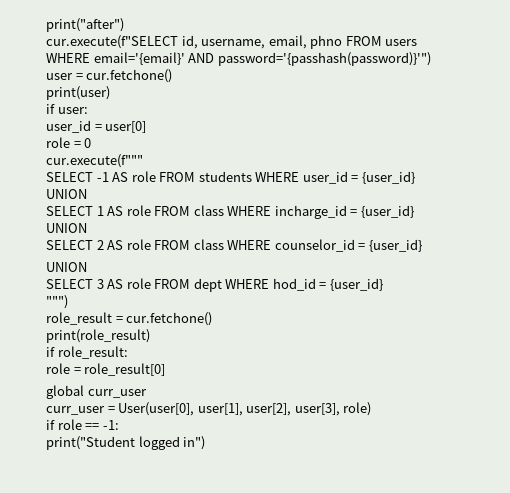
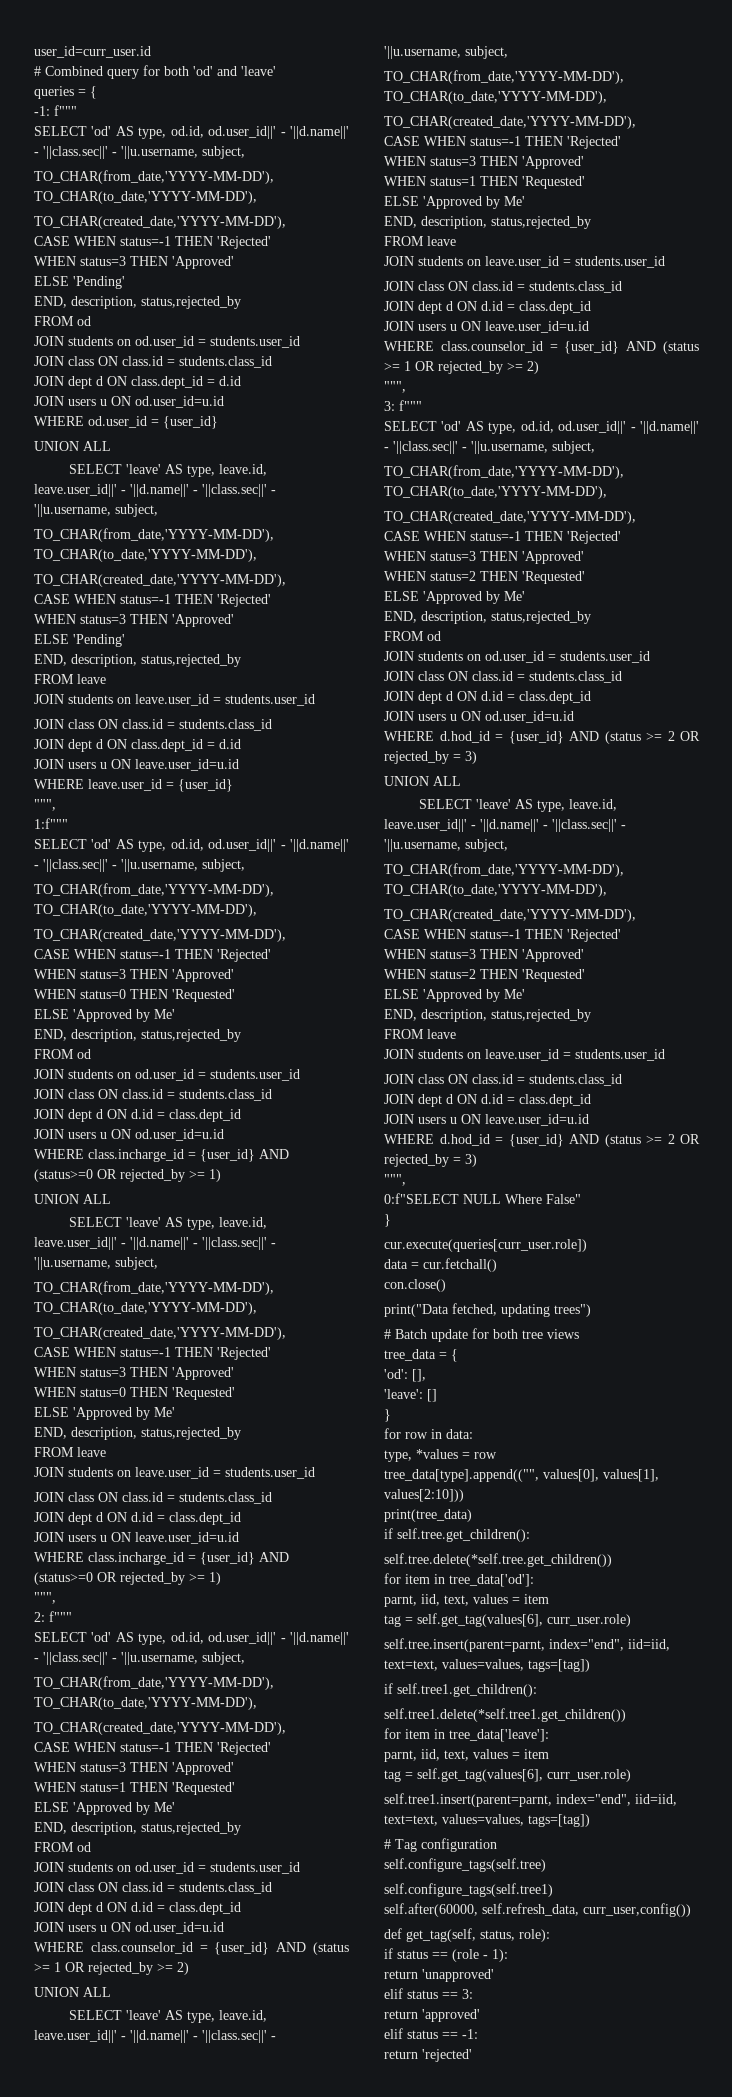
- print("after")
- cur.execute(f"SELECT id, username, email, phno FROM users WHERE email='{email}' AND password='{passhash(password)}'")
- user = cur.fetchone()
- print(user)
- if user:
- user_id = user[0]
- role = 0
- cur.execute(f"""
- SELECT -1 AS role FROM students WHERE user_id = {user_id}
- UNION
- SELECT 1 AS role FROM class WHERE incharge_id = {user_id}
- UNION
- SELECT 2 AS role FROM class WHERE counselor_id = {user_id}
- UNION
- SELECT 3 AS role FROM dept WHERE hod_id = {user_id}
- """)
- role_result = cur.fetchone()
- print(role_result)
- if role_result:
- role = role_result[0]
- global curr_user
- curr_user = User(user[0], user[1], user[2], user[3], role)
- if role == -1:
+ user_id=curr_user.id
+ # Combined query for both 'od' and 'leave'
+ queries = {
+ -1: f"""
+ SELECT 'od' AS type, od.id, od.user_id||' - '||d.name||' - '||class.sec||' - '||u.username, subject,
+ TO_CHAR(from_date,'YYYY-MM-DD'), TO_CHAR(to_date,'YYYY-MM-DD'),
+ TO_CHAR(created_date,'YYYY-MM-DD'),
+ CASE WHEN status=-1 THEN 'Rejected'
+ WHEN status=3 THEN 'Approved'
+ ELSE 'Pending'
+ END, description, status,rejected_by
+ FROM od
+ JOIN students on od.user_id = students.user_id
+ JOIN class ON class.id = students.class_id
+ JOIN dept d ON class.dept_id = d.id
+ JOIN users u ON od.user_id=u.id
+ WHERE od.user_id = {user_id}
+ UNION ALL
+ SELECT 'leave' AS type, leave.id, leave.user_id||' - '||d.name||' - '||class.sec||' - '||u.username, subject,
+ TO_CHAR(from_date,'YYYY-MM-DD'), TO_CHAR(to_date,'YYYY-MM-DD'),
+ TO_CHAR(created_date,'YYYY-MM-DD'),
+ CASE WHEN status=-1 THEN 'Rejected'
+ WHEN status=3 THEN 'Approved'
+ ELSE 'Pending'
+ END, description, status,rejected_by
+ FROM leave
+ JOIN students on leave.user_id = students.user_id
+ JOIN class ON class.id = students.class_id
+ JOIN dept d ON class.dept_id = d.id
+ JOIN users u ON leave.user_id=u.id
+ WHERE leave.user_id = {user_id}
+ """,
+ 1:f"""
+ SELECT 'od' AS type, od.id, od.user_id||' - '||d.name||' - '||class.sec||' - '||u.username, subject,
+ TO_CHAR(from_date,'YYYY-MM-DD'), TO_CHAR(to_date,'YYYY-MM-DD'),
+ TO_CHAR(created_date,'YYYY-MM-DD'),
+ CASE WHEN status=-1 THEN 'Rejected'
+ WHEN status=3 THEN 'Approved'
+ WHEN status=0 THEN 'Requested'
+ ELSE 'Approved by Me'
+ END, description, status,rejected_by
+ FROM od
+ JOIN students on od.user_id = students.user_id
+ JOIN class ON class.id = students.class_id
+ JOIN dept d ON d.id = class.dept_id
+ JOIN users u ON od.user_id=u.id
+ WHERE class.incharge_id = {user_id} AND (status>=0 OR rejected_by >= 1)
+ UNION ALL
+ SELECT 'leave' AS type, leave.id, leave.user_id||' - '||d.name||' - '||class.sec||' - '||u.username, subject,
+ TO_CHAR(from_date,'YYYY-MM-DD'), TO_CHAR(to_date,'YYYY-MM-DD'),
+ TO_CHAR(created_date,'YYYY-MM-DD'),
+ CASE WHEN status=-1 THEN 'Rejected'
+ WHEN status=3 THEN 'Approved'
+ WHEN status=0 THEN 'Requested'
+ ELSE 'Approved by Me'
+ END, description, status,rejected_by
+ FROM leave
+ JOIN students on leave.user_id = students.user_id
+ JOIN class ON class.id = students.class_id
+ JOIN dept d ON d.id = class.dept_id
+ JOIN users u ON leave.user_id=u.id
+ WHERE class.incharge_id = {user_id} AND (status>=0 OR rejected_by >= 1)
+ """,
+ 2: f"""
+ SELECT 'od' AS type, od.id, od.user_id||' - '||d.name||' - '||class.sec||' - '||u.username, subject,
+ TO_CHAR(from_date,'YYYY-MM-DD'), TO_CHAR(to_date,'YYYY-MM-DD'),
+ TO_CHAR(created_date,'YYYY-MM-DD'),
+ CASE WHEN status=-1 THEN 'Rejected'
+ WHEN status=3 THEN 'Approved'
+ WHEN status=1 THEN 'Requested'
+ ELSE 'Approved by Me'
+ END, description, status,rejected_by
+ FROM od
+ JOIN students on od.user_id = students.user_id
+ JOIN class ON class.id = students.class_id
+ JOIN dept d ON d.id = class.dept_id
+ JOIN users u ON od.user_id=u.id
+ WHERE class.counselor_id = {user_id} AND (status >= 1 OR rejected_by >= 2)
+ UNION ALL
+ SELECT 'leave' AS type, leave.id, leave.user_id||' - '||d.name||' - '||class.sec||' - '||u.username, subject,
+ TO_CHAR(from_date,'YYYY-MM-DD'), TO_CHAR(to_date,'YYYY-MM-DD'),
+ TO_CHAR(created_date,'YYYY-MM-DD'),
+ CASE WHEN status=-1 THEN 'Rejected'
+ WHEN status=3 THEN 'Approved'
+ WHEN status=1 THEN 'Requested'
+ ELSE 'Approved by Me'
+ END, description, status,rejected_by
+ FROM leave
+ JOIN students on leave.user_id = students.user_id
+ JOIN class ON class.id = students.class_id
+ JOIN dept d ON d.id = class.dept_id
+ JOIN users u ON leave.user_id=u.id
+ WHERE class.counselor_id = {user_id} AND (status >= 1 OR rejected_by >= 2)
+ """,
+ 3: f"""
+ SELECT 'od' AS type, od.id, od.user_id||' - '||d.name||' - '||class.sec||' - '||u.username, subject,
+ TO_CHAR(from_date,'YYYY-MM-DD'), TO_CHAR(to_date,'YYYY-MM-DD'),
+ TO_CHAR(created_date,'YYYY-MM-DD'),
+ CASE WHEN status=-1 THEN 'Rejected'
+ WHEN status=3 THEN 'Approved'
+ WHEN status=2 THEN 'Requested'
+ ELSE 'Approved by Me'
+ END, description, status,rejected_by
+ FROM od
+ JOIN students on od.user_id = students.user_id
+ JOIN class ON class.id = students.class_id
+ JOIN dept d ON d.id = class.dept_id
+ JOIN users u ON od.user_id=u.id
+ WHERE d.hod_id = {user_id} AND (status >= 2 OR rejected_by = 3)
+ UNION ALL
+ SELECT 'leave' AS type, leave.id, leave.user_id||' - '||d.name||' - '||class.sec||' - '||u.username, subject,
+ TO_CHAR(from_date,'YYYY-MM-DD'), TO_CHAR(to_date,'YYYY-MM-DD'),
+ TO_CHAR(created_date,'YYYY-MM-DD'),
+ CASE WHEN status=-1 THEN 'Rejected'
+ WHEN status=3 THEN 'Approved'
+ WHEN status=2 THEN 'Requested'
+ ELSE 'Approved by Me'
+ END, description, status,rejected_by
+ FROM leave
+ JOIN students on leave.user_id = students.user_id
+ JOIN class ON class.id = students.class_id
+ JOIN dept d ON d.id = class.dept_id
+ JOIN users u ON leave.user_id=u.id
+ WHERE d.hod_id = {user_id} AND (status >= 2 OR rejected_by = 3)
+ """,
+ 0:f"SELECT NULL Where False"
+ }
+ cur.execute(queries[curr_user.role])
+ data = cur.fetchall()
+ con.close()
+ print("Data fetched, updating trees")
+ # Batch update for both tree views
+ tree_data = {
+ 'od': [],
+ 'leave': []
+ }
+ for row in data:
+ type, *values = row
+ tree_data[type].append(("", values[0], values[1], values[2:10]))
+ print(tree_data)
+ if self.tree.get_children():
+ self.tree.delete(*self.tree.get_children())
+ for item in tree_data['od']:
+ parnt, iid, text, values = item
+ tag = self.get_tag(values[6], curr_user.role)
+ self.tree.insert(parent=parnt, index="end", iid=iid, text=text, values=values, tags=[tag])
+ if self.tree1.get_children():
+ self.tree1.delete(*self.tree1.get_children())
+ for item in tree_data['leave']:
+ parnt, iid, text, values = item
+ tag = self.get_tag(values[6], curr_user.role)
+ self.tree1.insert(parent=parnt, index="end", iid=iid, text=text, values=values, tags=[tag])
+ # Tag configuration
+ self.configure_tags(self.tree)
+ self.configure_tags(self.tree1)
+ self.after(60000, self.refresh_data, curr_user,config())
+ def get_tag(self, status, role):
+ if status == (role - 1):
+ return 'unapproved'
+ elif status == 3:
+ return 'approved'
+ elif status == -1:
- print("Student logged in")
+ return 'rejected'

